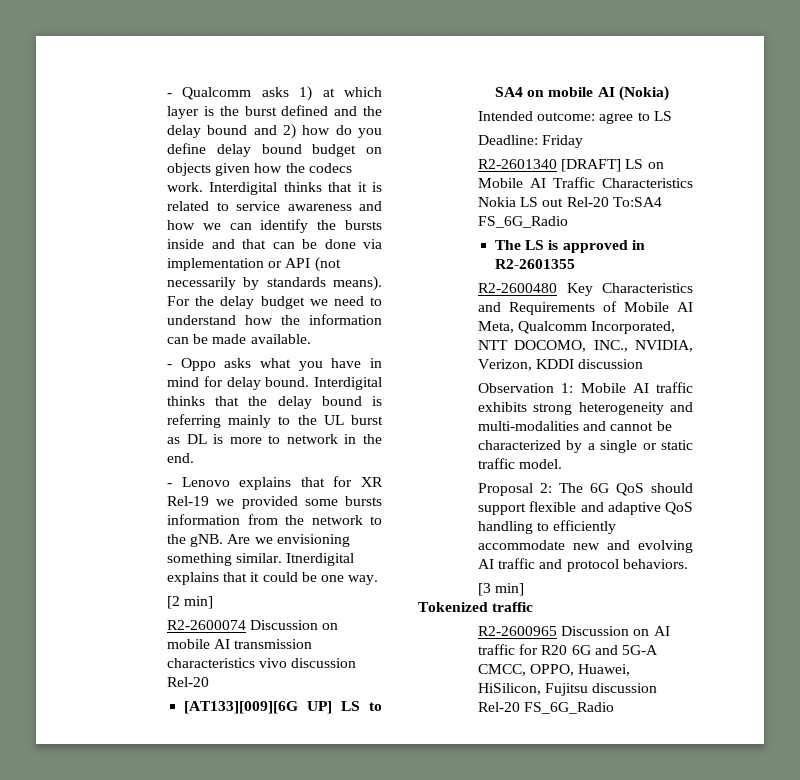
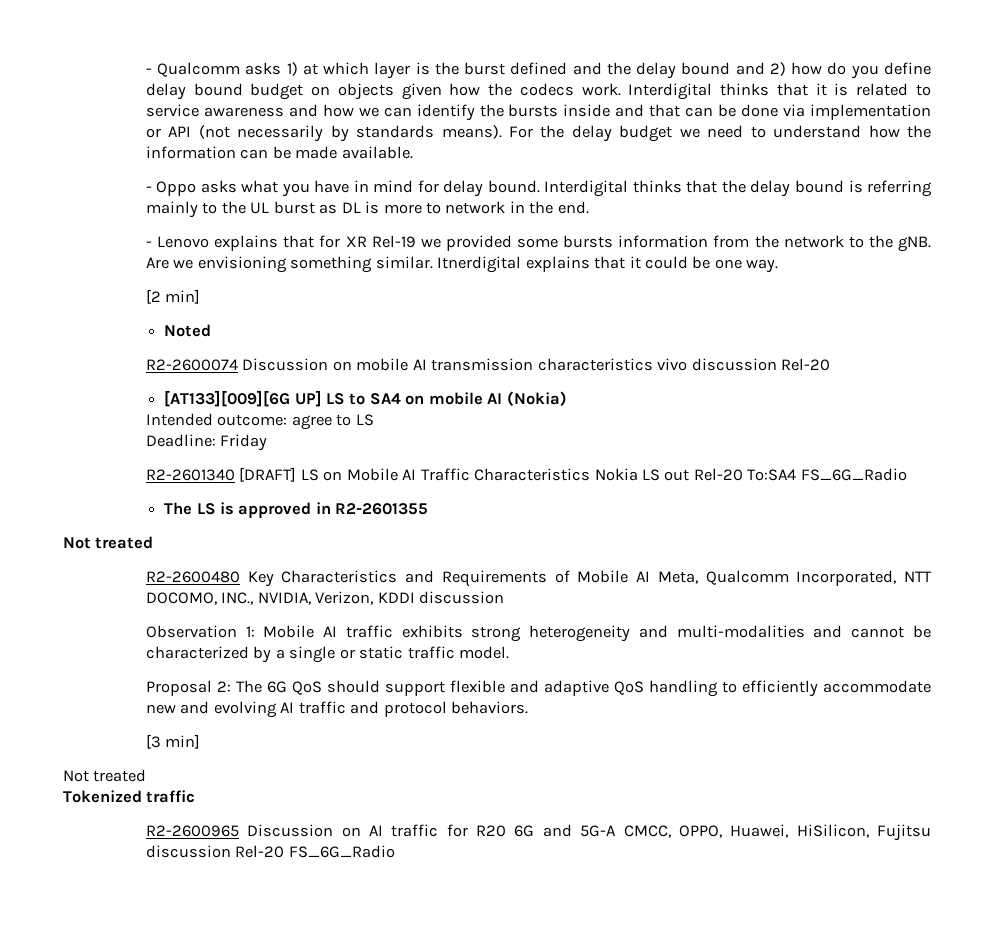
+ Noted
  The LS is approved in R2-2601355
+ Not treated
  [3 min]
+ Not treated

